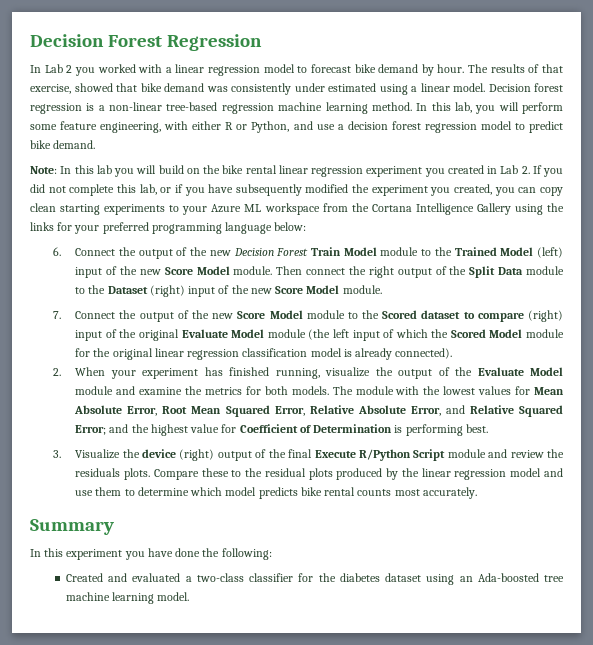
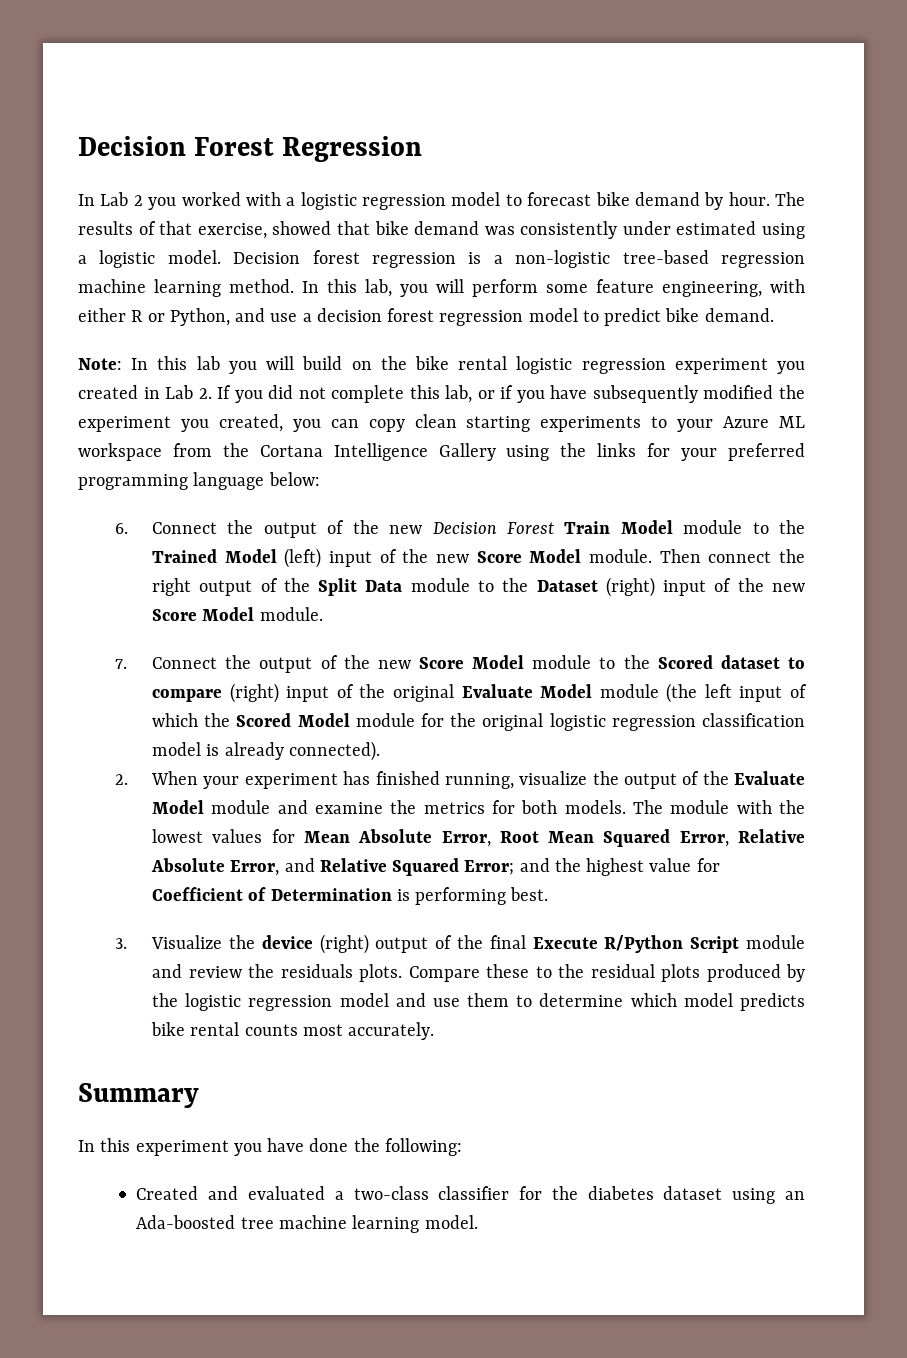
- In Lab 2 you worked with a linear regression model to forecast bike demand by hour.
+ In Lab 2 you worked with a logistic regression model to forecast bike demand by hour.
- The results of that exercise, showed that bike demand was consistently under estimated using a linear model.
+ The results of that exercise, showed that bike demand was consistently under estimated using a logistic model.
- Decision forest regression is a non-linear tree-based regression machine learning method.
+ Decision forest regression is a non-logistic tree-based regression machine learning method.
- Note: In this lab you will build on the bike rental linear regression experiment you created in Lab 2. If you did not complete this lab, or if you have subsequently modified the experiment you created, you can copy clean starting experiments to your Azure ML workspace from the Cortana Intelligence Gallery using the links for your preferred programming language below:
+ Note: In this lab you will build on the bike rental logistic regression experiment you created in Lab 2. If you did not complete this lab, or if you have subsequently modified the experiment you created, you can copy clean starting experiments to your Azure ML workspace from the Cortana Intelligence Gallery using the links for your preferred programming language below:
- 7. Connect the output of the new Score Model module to the Scored dataset to compare (right) input of the original Evaluate Model module (the left input of which the Scored Model module for the original linear regression classification model is already connected).
+ 7. Connect the output of the new Score Model module to the Scored dataset to compare (right) input of the original Evaluate Model module (the left input of which the Scored Model module for the original logistic regression classification model is already connected).
- Compare these to the residual plots produced by the linear regression model and use them to determine which model predicts bike rental counts most accurately.
+ Compare these to the residual plots produced by the logistic regression model and use them to determine which model predicts bike rental counts most accurately.

